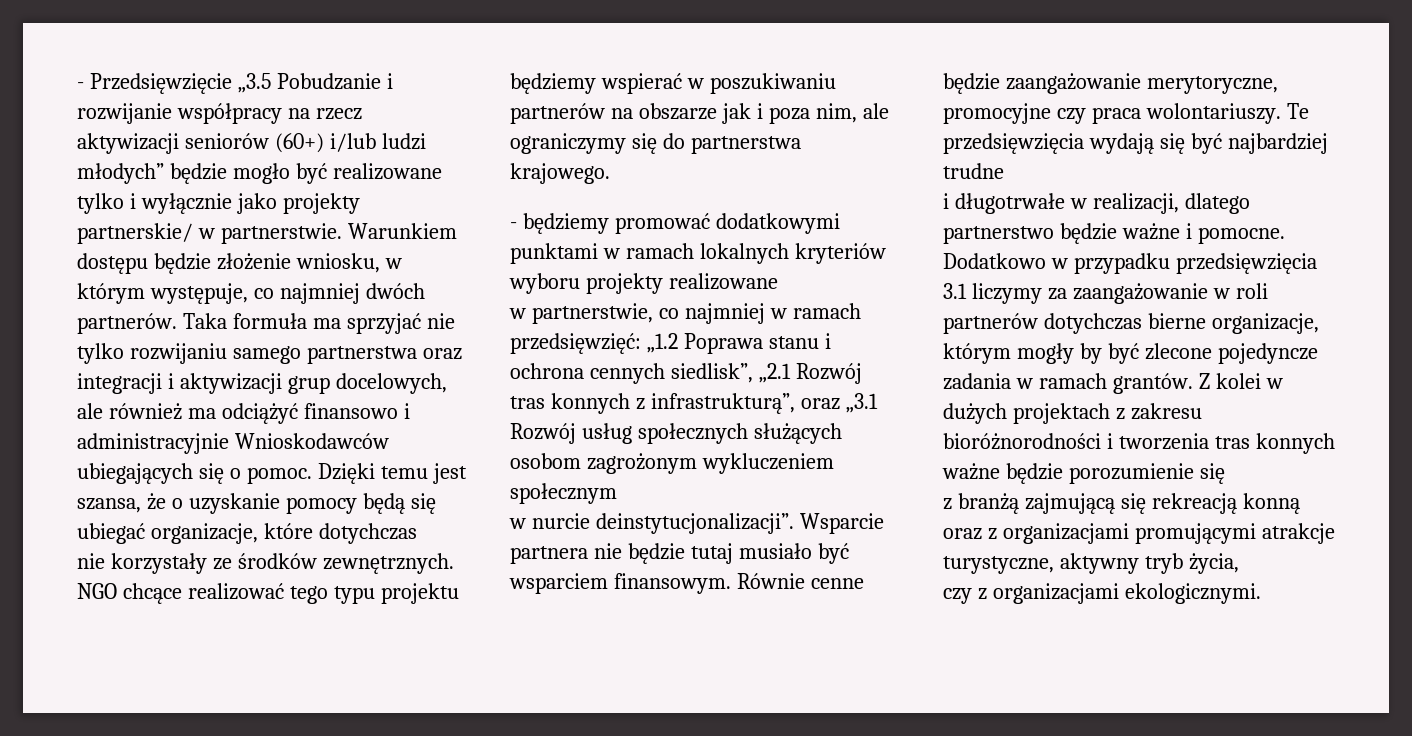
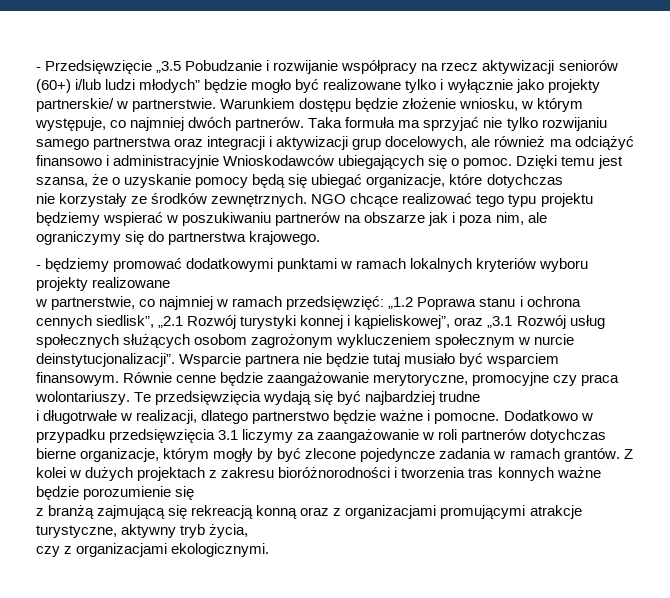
- w partnerstwie, co najmniej w ramach przedsięwzięć: „1.2 Poprawa stanu i ochrona cennych siedlisk”, „2.1 Rozwój tras konnych z infrastrukturą”, oraz „3.1 Rozwój usług społecznych służących osobom zagrożonym wykluczeniem społecznym
- w nurcie deinstytucjonalizacji”.
+ w partnerstwie, co najmniej w ramach przedsięwzięć: „1.2 Poprawa stanu i ochrona cennych siedlisk”, „2.1 Rozwój turystyki konnej i kąpieliskowej”, oraz „3.1 Rozwój usług społecznych służących osobom zagrożonym wykluczeniem społecznym w nurcie deinstytucjonalizacji”.

